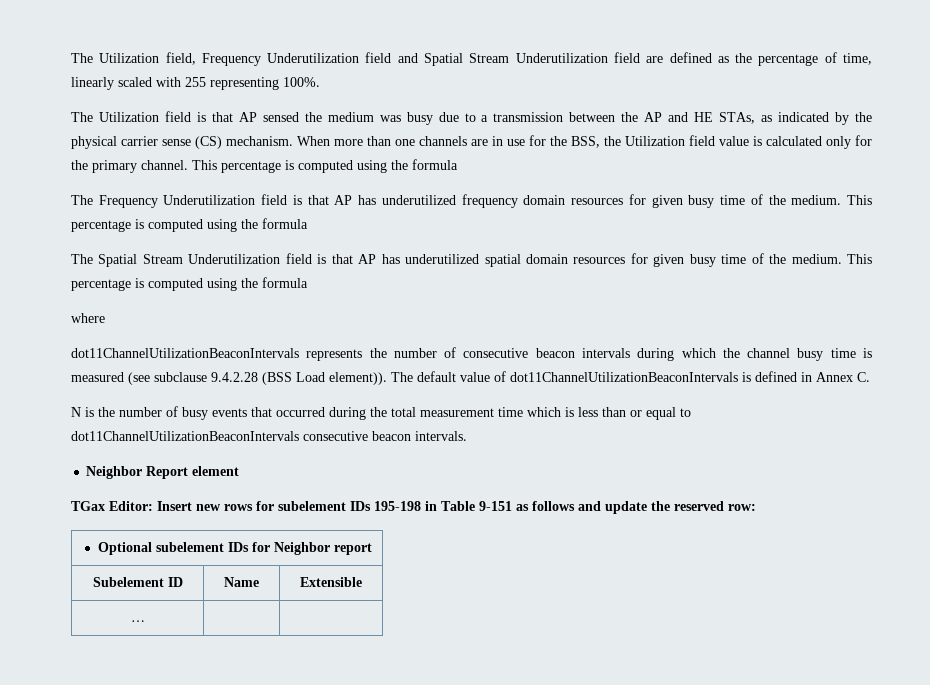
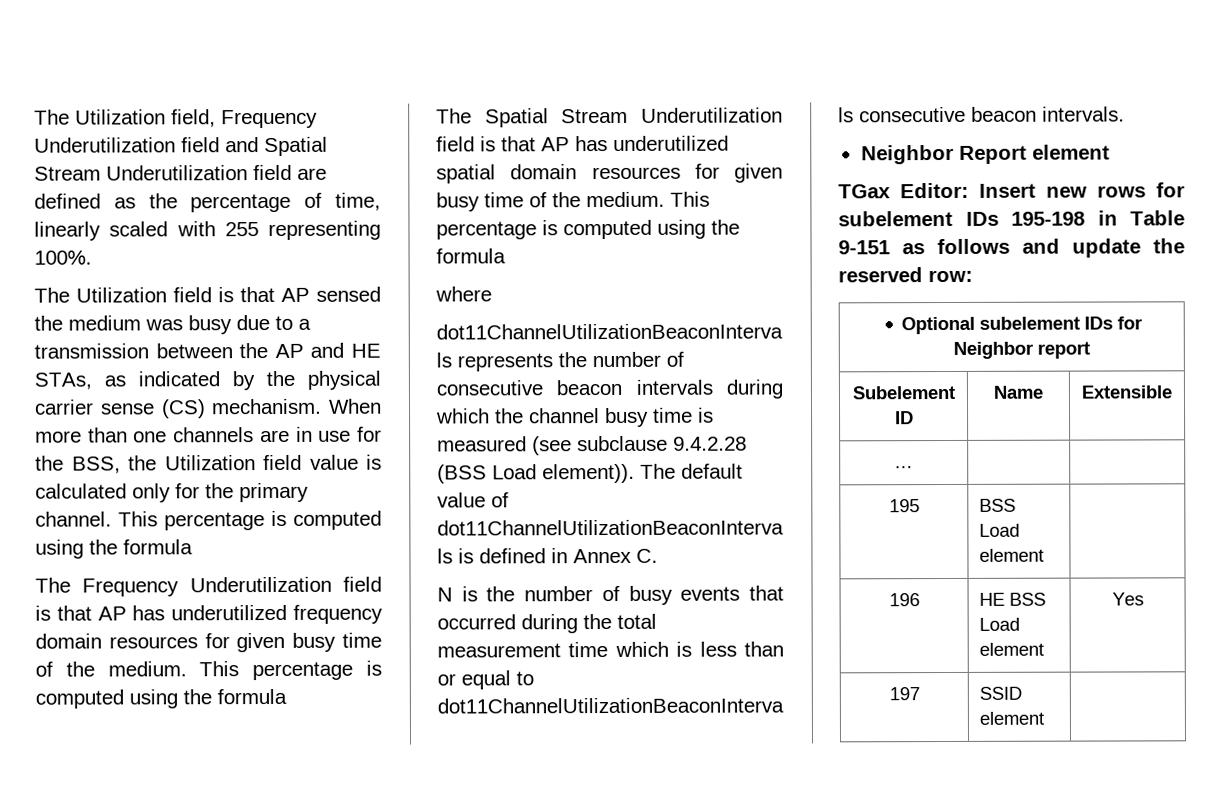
+ 195 | BSS Load element |
+ 196 | HE BSS Load element | Yes
+ 197 | SSID element |

